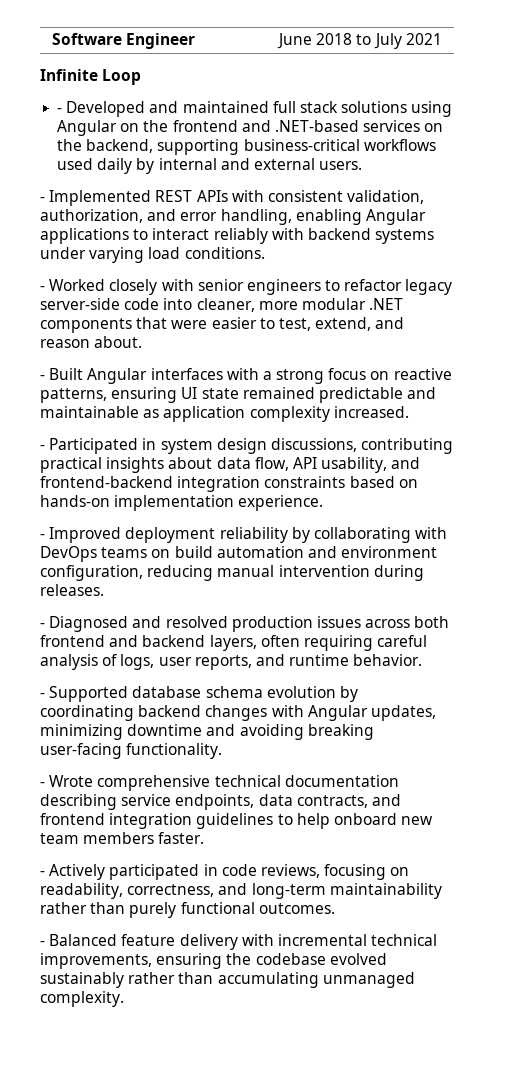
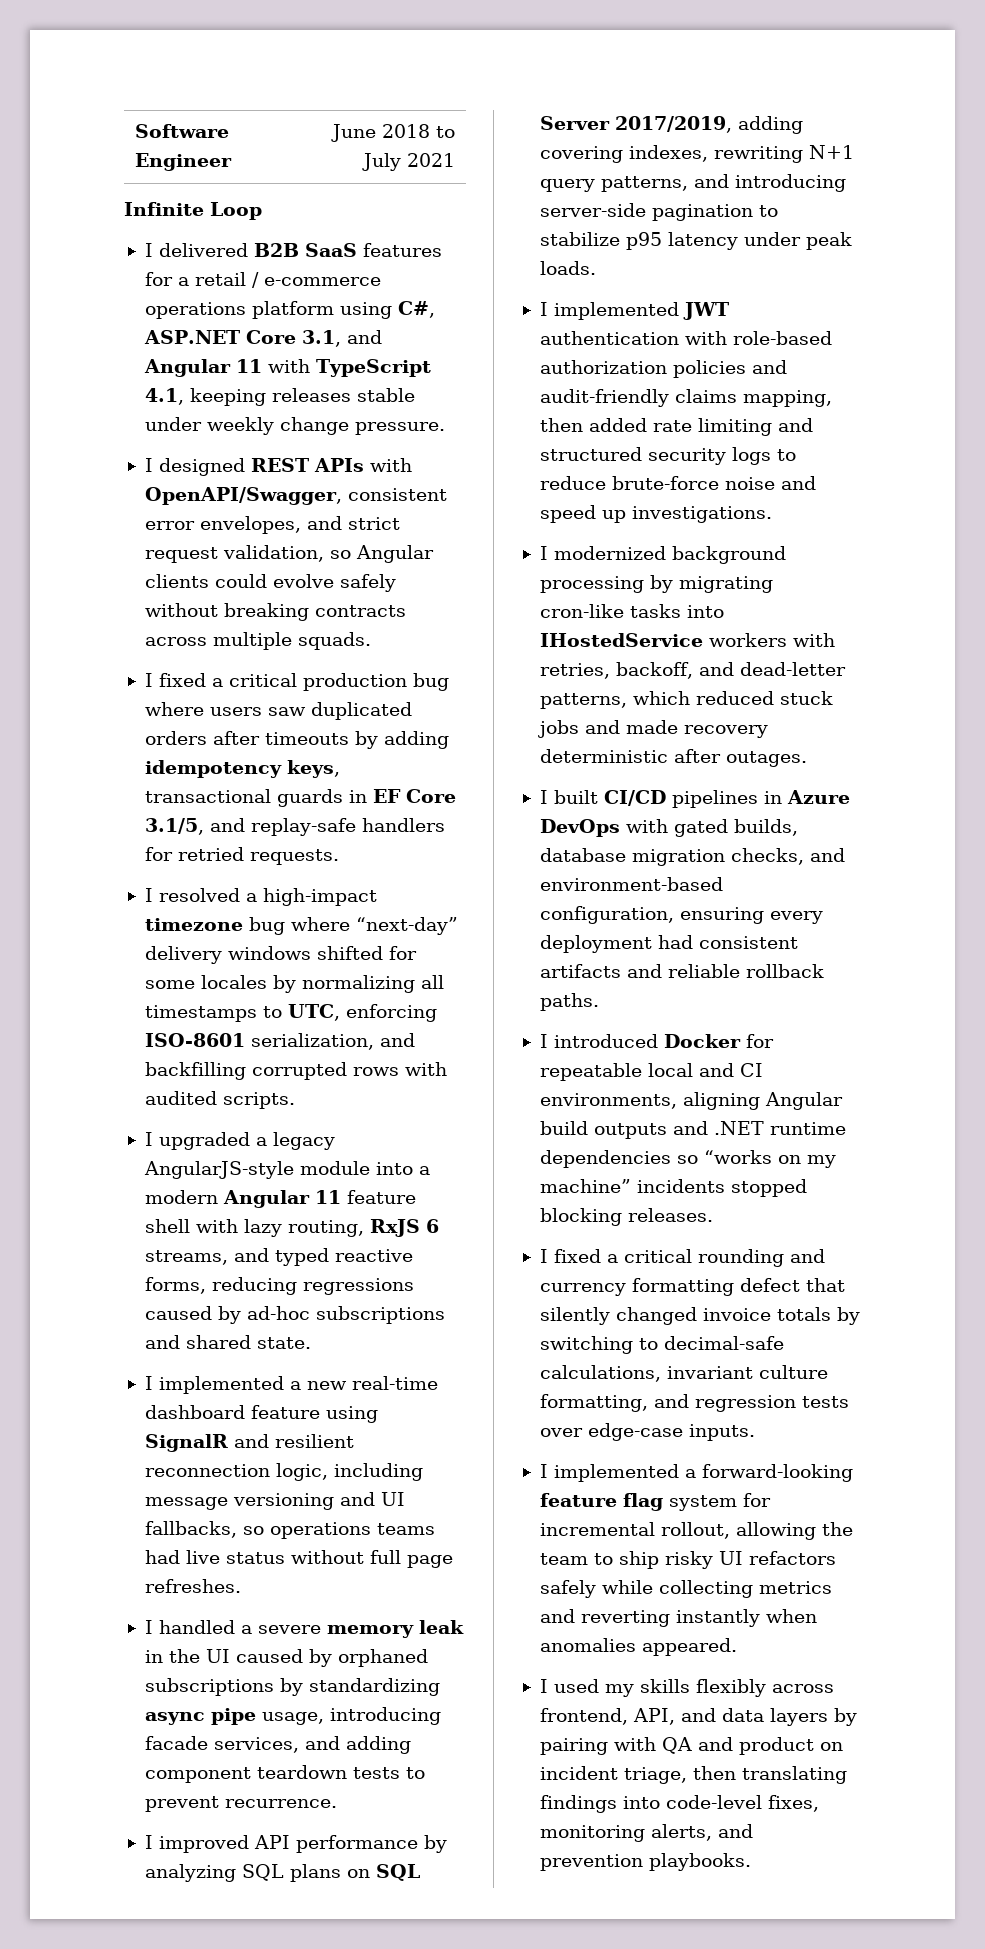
- - Developed and maintained full stack solutions using Angular on the frontend and .NET-based services on the backend, supporting business-critical workflows used daily by internal and external users.
- - Implemented REST APIs with consistent validation, authorization, and error handling, enabling Angular applications to interact reliably with backend systems under varying load conditions.
- - Worked closely with senior engineers to refactor legacy server-side code into cleaner, more modular .NET components that were easier to test, extend, and reason about.
- - Built Angular interfaces with a strong focus on reactive patterns, ensuring UI state remained predictable and maintainable as application complexity increased.
- - Participated in system design discussions, contributing practical insights about data flow, API usability, and frontend-backend integration constraints based on hands-on implementation experience.
- - Improved deployment reliability by collaborating with DevOps teams on build automation and environment configuration, reducing manual intervention during releases.
- - Diagnosed and resolved production issues across both frontend and backend layers, often requiring careful analysis of logs, user reports, and runtime behavior.
- - Supported database schema evolution by coordinating backend changes with Angular updates, minimizing downtime and avoiding breaking user-facing functionality.
- - Wrote comprehensive technical documentation describing service endpoints, data contracts, and frontend integration guidelines to help onboard new team members faster.
- - Actively participated in code reviews, focusing on readability, correctness, and long-term maintainability rather than purely functional outcomes.
- - Balanced feature delivery with incremental technical improvements, ensuring the codebase evolved sustainably rather than accumulating unmanaged complexity.
+ I delivered B2B SaaS features for a retail / e-commerce operations platform using C#, ASP.NET Core 3.1, and Angular 11 with TypeScript 4.1, keeping releases stable under weekly change pressure.
+ I designed REST APIs with OpenAPI/Swagger, consistent error envelopes, and strict request validation, so Angular clients could evolve safely without breaking contracts across multiple squads.
+ I fixed a critical production bug where users saw duplicated orders after timeouts by adding idempotency keys, transactional guards in EF Core 3.1/5, and replay-safe handlers for retried requests.
+ I resolved a high-impact timezone bug where “next-day” delivery windows shifted for some locales by normalizing all timestamps to UTC, enforcing ISO-8601 serialization, and backfilling corrupted rows with audited scripts.
+ I upgraded a legacy AngularJS-style module into a modern Angular 11 feature shell with lazy routing, RxJS 6 streams, and typed reactive forms, reducing regressions caused by ad-hoc subscriptions and shared state.
+ I implemented a new real-time dashboard feature using SignalR and resilient reconnection logic, including message versioning and UI fallbacks, so operations teams had live status without full page refreshes.
+ I handled a severe memory leak in the UI caused by orphaned subscriptions by standardizing async pipe usage, introducing facade services, and adding component teardown tests to prevent recurrence.
+ I improved API performance by analyzing SQL plans on SQL Server 2017/2019, adding covering indexes, rewriting N+1 query patterns, and introducing server-side pagination to stabilize p95 latency under peak loads.
+ I implemented JWT authentication with role-based authorization policies and audit-friendly claims mapping, then added rate limiting and structured security logs to reduce brute-force noise and speed up investigations.
+ I modernized background processing by migrating cron-like tasks into IHostedService workers with retries, backoff, and dead-letter patterns, which reduced stuck jobs and made recovery deterministic after outages.
+ I built CI/CD pipelines in Azure DevOps with gated builds, database migration checks, and environment-based configuration, ensuring every deployment had consistent artifacts and reliable rollback paths.
+ I introduced Docker for repeatable local and CI environments, aligning Angular build outputs and .NET runtime dependencies so “works on my machine” incidents stopped blocking releases.
+ I fixed a critical rounding and currency formatting defect that silently changed invoice totals by switching to decimal-safe calculations, invariant culture formatting, and regression tests over edge-case inputs.
+ I implemented a forward-looking feature flag system for incremental rollout, allowing the team to ship risky UI refactors safely while collecting metrics and reverting instantly when anomalies appeared.
+ I used my skills flexibly across frontend, API, and data layers by pairing with QA and product on incident triage, then translating findings into code-level fixes, monitoring alerts, and prevention playbooks.

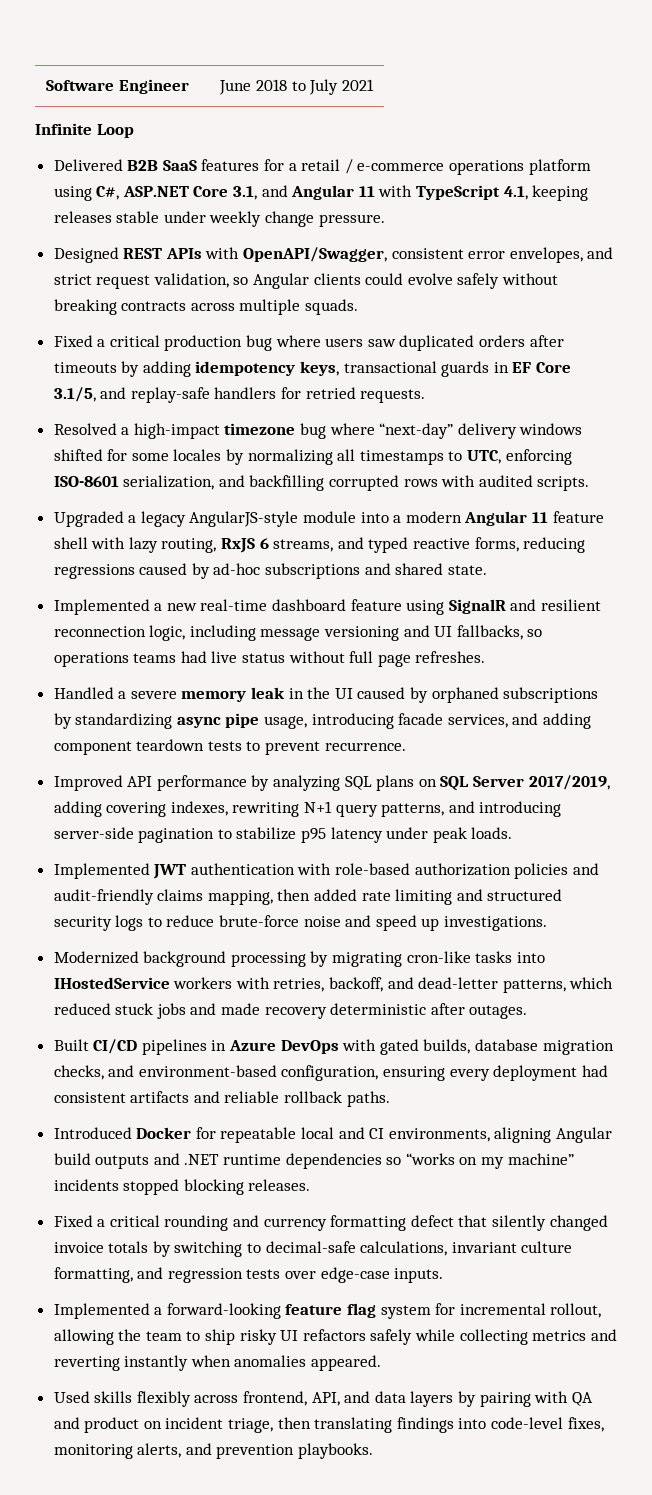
- I delivered B2B SaaS features for a retail / e-commerce operations platform using C#, ASP.NET Core 3.1, and Angular 11 with TypeScript 4.1, keeping releases stable under weekly change pressure.
+ Delivered B2B SaaS features for a retail / e-commerce operations platform using C#, ASP.NET Core 3.1, and Angular 11 with TypeScript 4.1, keeping releases stable under weekly change pressure.
- I designed REST APIs with OpenAPI/Swagger, consistent error envelopes, and strict request validation, so Angular clients could evolve safely without breaking contracts across multiple squads.
+ Designed REST APIs with OpenAPI/Swagger, consistent error envelopes, and strict request validation, so Angular clients could evolve safely without breaking contracts across multiple squads.
- I fixed a critical production bug where users saw duplicated orders after timeouts by adding idempotency keys, transactional guards in EF Core 3.1/5, and replay-safe handlers for retried requests.
+ Fixed a critical production bug where users saw duplicated orders after timeouts by adding idempotency keys, transactional guards in EF Core 3.1/5, and replay-safe handlers for retried requests.
- I resolved a high-impact timezone bug where “next-day” delivery windows shifted for some locales by normalizing all timestamps to UTC, enforcing ISO-8601 serialization, and backfilling corrupted rows with audited scripts.
+ Resolved a high-impact timezone bug where “next-day” delivery windows shifted for some locales by normalizing all timestamps to UTC, enforcing ISO-8601 serialization, and backfilling corrupted rows with audited scripts.
- I upgraded a legacy AngularJS-style module into a modern Angular 11 feature shell with lazy routing, RxJS 6 streams, and typed reactive forms, reducing regressions caused by ad-hoc subscriptions and shared state.
+ Upgraded a legacy AngularJS-style module into a modern Angular 11 feature shell with lazy routing, RxJS 6 streams, and typed reactive forms, reducing regressions caused by ad-hoc subscriptions and shared state.
- I implemented a new real-time dashboard feature using SignalR and resilient reconnection logic, including message versioning and UI fallbacks, so operations teams had live status without full page refreshes.
+ Implemented a new real-time dashboard feature using SignalR and resilient reconnection logic, including message versioning and UI fallbacks, so operations teams had live status without full page refreshes.
- I handled a severe memory leak in the UI caused by orphaned subscriptions by standardizing async pipe usage, introducing facade services, and adding component teardown tests to prevent recurrence.
+ Handled a severe memory leak in the UI caused by orphaned subscriptions by standardizing async pipe usage, introducing facade services, and adding component teardown tests to prevent recurrence.
- I improved API performance by analyzing SQL plans on SQL Server 2017/2019, adding covering indexes, rewriting N+1 query patterns, and introducing server-side pagination to stabilize p95 latency under peak loads.
+ Improved API performance by analyzing SQL plans on SQL Server 2017/2019, adding covering indexes, rewriting N+1 query patterns, and introducing server-side pagination to stabilize p95 latency under peak loads.
- I implemented JWT authentication with role-based authorization policies and audit-friendly claims mapping, then added rate limiting and structured security logs to reduce brute-force noise and speed up investigations.
+ Implemented JWT authentication with role-based authorization policies and audit-friendly claims mapping, then added rate limiting and structured security logs to reduce brute-force noise and speed up investigations.
- I modernized background processing by migrating cron-like tasks into IHostedService workers with retries, backoff, and dead-letter patterns, which reduced stuck jobs and made recovery deterministic after outages.
+ Modernized background processing by migrating cron-like tasks into IHostedService workers with retries, backoff, and dead-letter patterns, which reduced stuck jobs and made recovery deterministic after outages.
- I built CI/CD pipelines in Azure DevOps with gated builds, database migration checks, and environment-based configuration, ensuring every deployment had consistent artifacts and reliable rollback paths.
+ Built CI/CD pipelines in Azure DevOps with gated builds, database migration checks, and environment-based configuration, ensuring every deployment had consistent artifacts and reliable rollback paths.
- I introduced Docker for repeatable local and CI environments, aligning Angular build outputs and .NET runtime dependencies so “works on my machine” incidents stopped blocking releases.
+ Introduced Docker for repeatable local and CI environments, aligning Angular build outputs and .NET runtime dependencies so “works on my machine” incidents stopped blocking releases.
- I fixed a critical rounding and currency formatting defect that silently changed invoice totals by switching to decimal-safe calculations, invariant culture formatting, and regression tests over edge-case inputs.
+ Fixed a critical rounding and currency formatting defect that silently changed invoice totals by switching to decimal-safe calculations, invariant culture formatting, and regression tests over edge-case inputs.
- I implemented a forward-looking feature flag system for incremental rollout, allowing the team to ship risky UI refactors safely while collecting metrics and reverting instantly when anomalies appeared.
+ Implemented a forward-looking feature flag system for incremental rollout, allowing the team to ship risky UI refactors safely while collecting metrics and reverting instantly when anomalies appeared.
- I used my skills flexibly across frontend, API, and data layers by pairing with QA and product on incident triage, then translating findings into code-level fixes, monitoring alerts, and prevention playbooks.
+ Used skills flexibly across frontend, API, and data layers by pairing with QA and product on incident triage, then translating findings into code-level fixes, monitoring alerts, and prevention playbooks.

